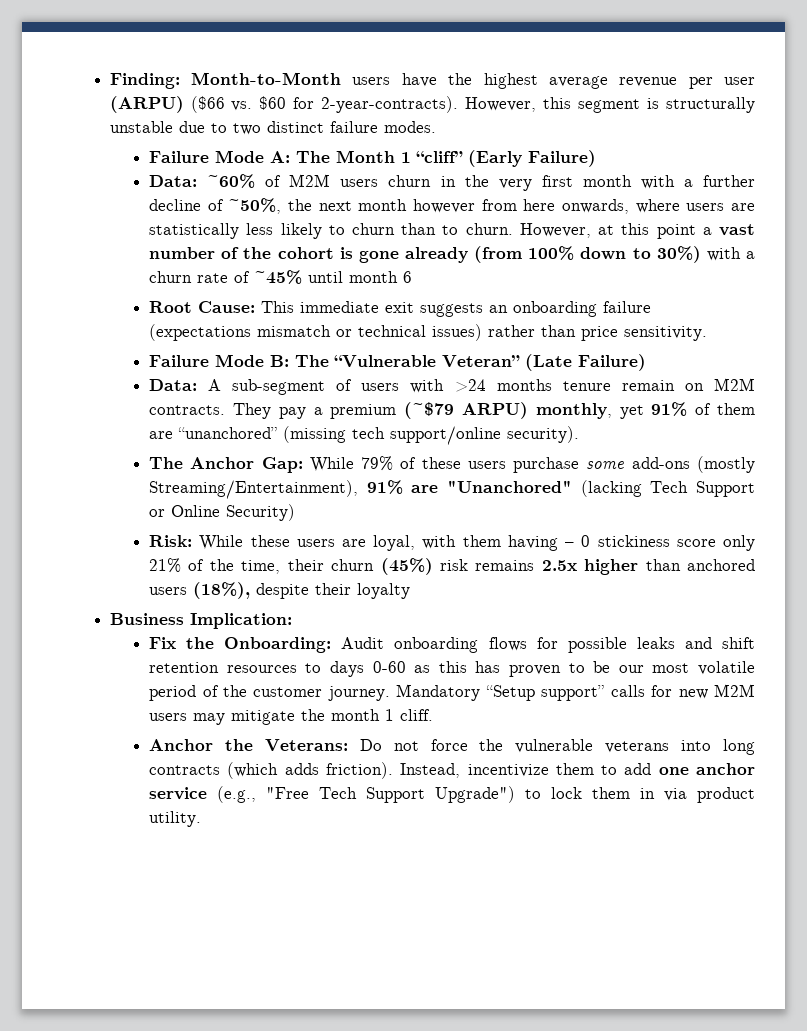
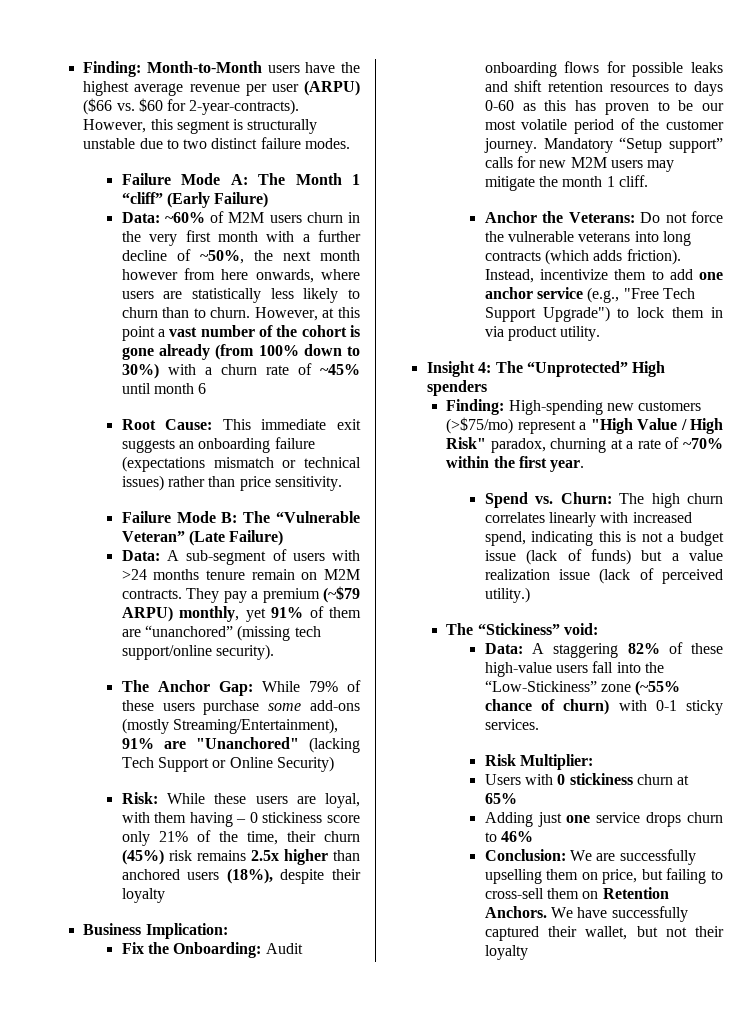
+ Insight 4: The “Unprotected” High spenders
+ Finding: High-spending new customers (>$75/mo) represent a "High Value / High Risk" paradox, churning at a rate of ~70% within the first year.
+ Spend vs. Churn: The high churn correlates linearly with increased spend, indicating this is not a budget issue (lack of funds) but a value realization issue (lack of perceived utility.)
+ The “Stickiness” void:
+ Data: A staggering 82% of these high-value users fall into the “Low-Stickiness” zone (~55% chance of churn) with 0-1 sticky services.
+ Risk Multiplier:
+ Users with 0 stickiness churn at 65%
+ Adding just one service drops churn to 46%
+ Conclusion: We are successfully upselling them on price, but failing to cross-sell them on Retention Anchors. We have successfully captured their wallet, but not their loyalty

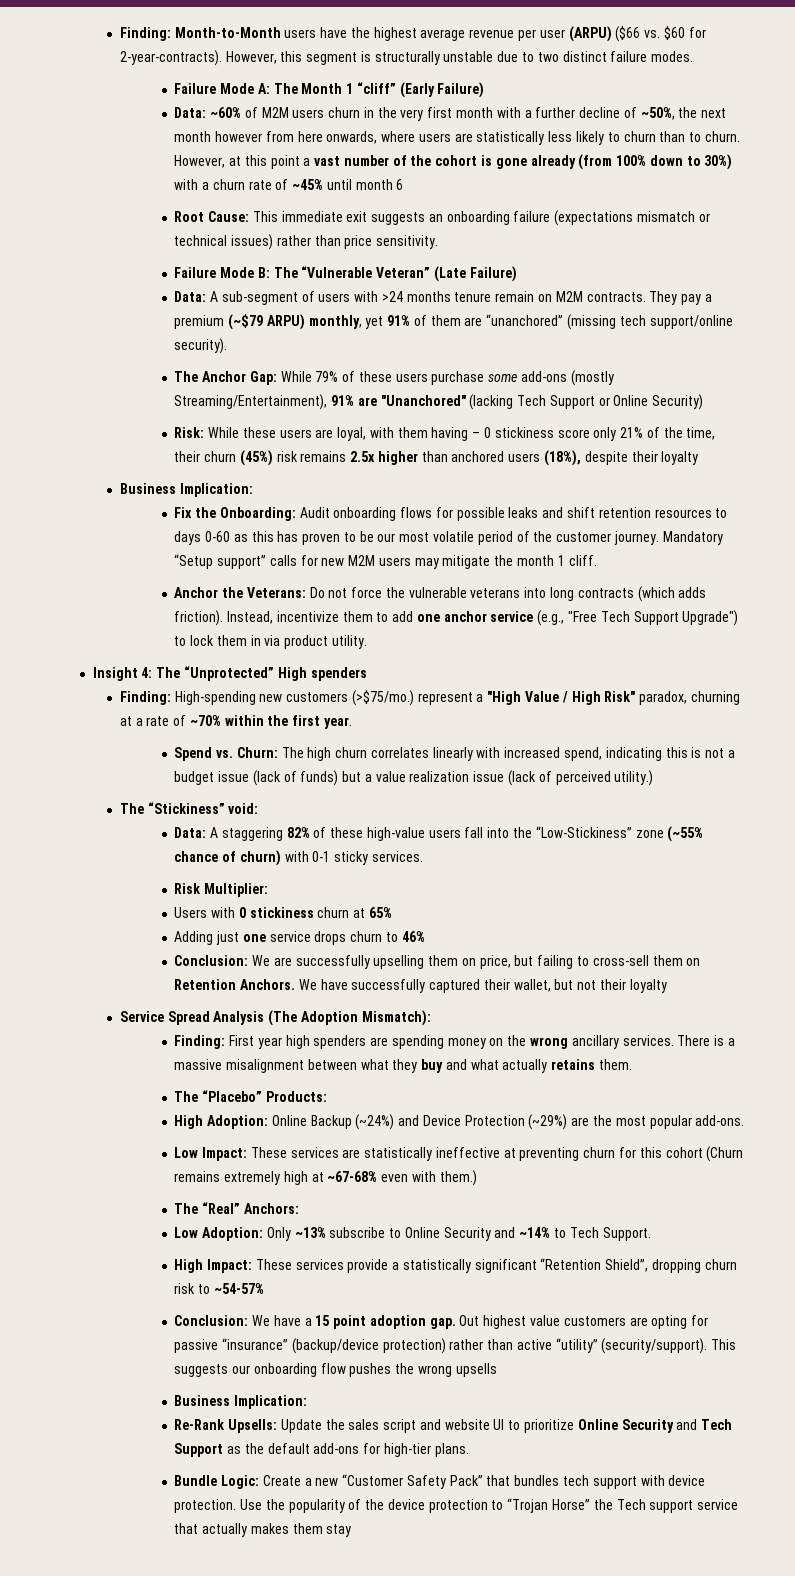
- Finding: High-spending new customers (>$75/mo) represent a "High Value / High Risk" paradox, churning at a rate of ~70% within the first year.
+ Finding: High-spending new customers (>$75/mo.) represent a "High Value / High Risk" paradox, churning at a rate of ~70% within the first year.
+ Service Spread Analysis (The Adoption Mismatch):
+ Finding: First year high spenders are spending money on the wrong ancillary services. There is a massive misalignment between what they buy and what actually retains them.
+ The “Placebo” Products:
+ High Adoption: Online Backup (~24%) and Device Protection (~29%) are the most popular add-ons.
+ Low Impact: These services are statistically ineffective at preventing churn for this cohort (Churn remains extremely high at ~67-68% even with them.)
+ The “Real” Anchors:
+ Low Adoption: Only ~13% subscribe to Online Security and ~14% to Tech Support.
+ High Impact: These services provide a statistically significant “Retention Shield”, dropping churn risk to ~54-57%
+ Conclusion: We have a 15 point adoption gap. Out highest value customers are opting for passive “insurance” (backup/device protection) rather than active “utility” (security/support). This suggests our onboarding flow pushes the wrong upsells
+ Business Implication:
+ Re-Rank Upsells: Update the sales script and website UI to prioritize Online Security and Tech Support as the default add-ons for high-tier plans.
+ Bundle Logic: Create a new “Customer Safety Pack” that bundles tech support with device protection. Use the popularity of the device protection to “Trojan Horse” the Tech support service that actually makes them stay

